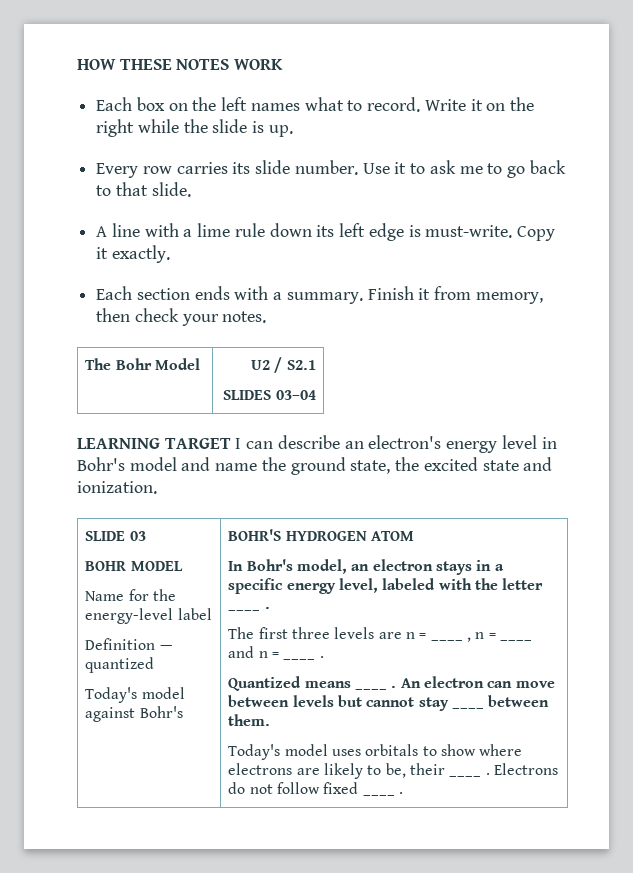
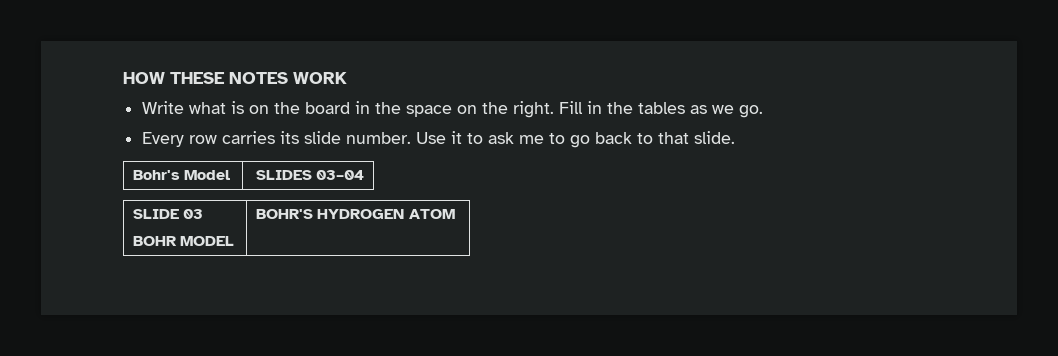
- Each box on the left names what to record. Write it on the right while the slide is up.
+ Write what is on the board in the space on the right. Fill in the tables as we go.
- A line with a lime rule down its left edge is must-write. Copy it exactly.
- Each section ends with a summary. Finish it from memory, then check your notes.
- The Bohr Model | U2 / S2.1
- SLIDES 03–04
- LEARNING TARGET I can describe an electron's energy level in Bohr's model and name the ground state, the excited state and ionization.
+ Bohr's Model | SLIDES 03–04
  SLIDE 03
- BOHR MODEL
- Name for the energy-level label
- Definition — quantized
- Today's model against Bohr's | BOHR'S HYDROGEN ATOM
- In Bohr's model, an electron stays in a specific energy level, labeled with the letter ____ .
- The first three levels are n = ____ , n = ____ and n = ____ .
- Quantized means ____ . An electron can move between levels but cannot stay ____ between them.
- Today's model uses orbitals to show where electrons are likely to be, their ____ . Electrons do not follow fixed ____ .
+ BOHR MODEL | BOHR'S HYDROGEN ATOM

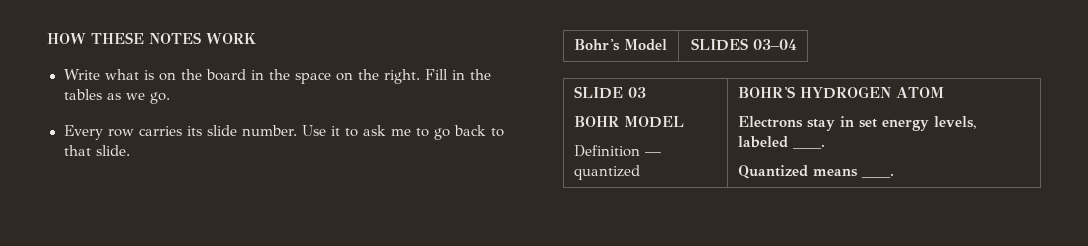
  SLIDE 03
- BOHR MODEL | BOHR'S HYDROGEN ATOM
+ BOHR MODEL
+ Definition — quantized | BOHR'S HYDROGEN ATOM
+ Electrons stay in set energy levels, labeled ____.
+ Quantized means ____.

